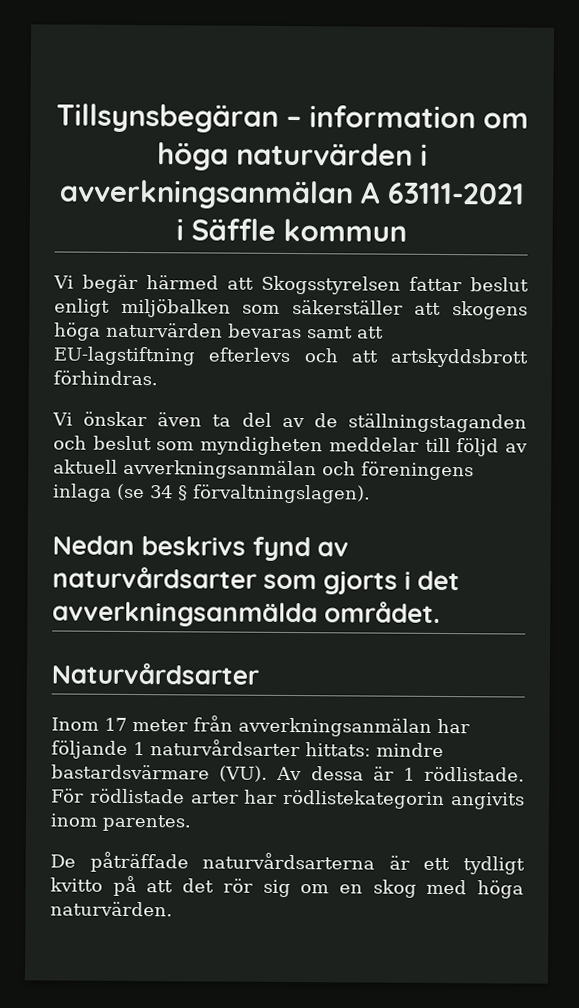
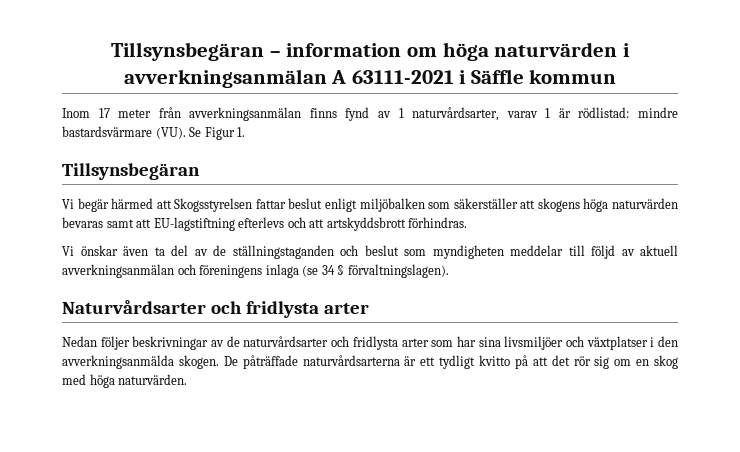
+ Inom 17 meter från avverkningsanmälan finns fynd av 1 naturvårdsarter, varav 1 är rödlistad: mindre bastardsvärmare (VU). Se Figur 1.
+ Tillsynsbegäran
- Nedan beskrivs fynd av naturvårdsarter som gjorts i det avverkningsanmälda området.
- Naturvårdsarter
- Inom 17 meter från avverkningsanmälan har följande 1 naturvårdsarter hittats: mindre bastardsvärmare (VU). Av dessa är 1 rödlistade. För rödlistade arter har rödlistekategorin angivits inom parentes.
- De påträffade naturvårdsarterna är ett tydligt kvitto på att det rör sig om en skog med höga naturvärden.
+ Naturvårdsarter och fridlysta arter
+ Nedan följer beskrivningar av de naturvårdsarter och fridlysta arter som har sina livsmiljöer och växtplatser i den avverkningsanmälda skogen. De påträffade naturvårdsarterna är ett tydligt kvitto på att det rör sig om en skog med höga naturvärden.

